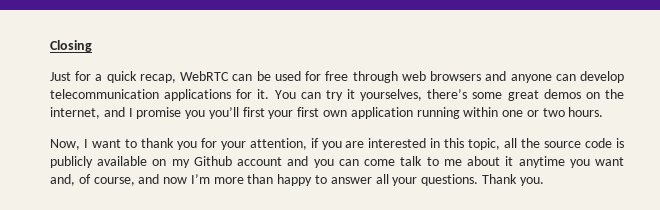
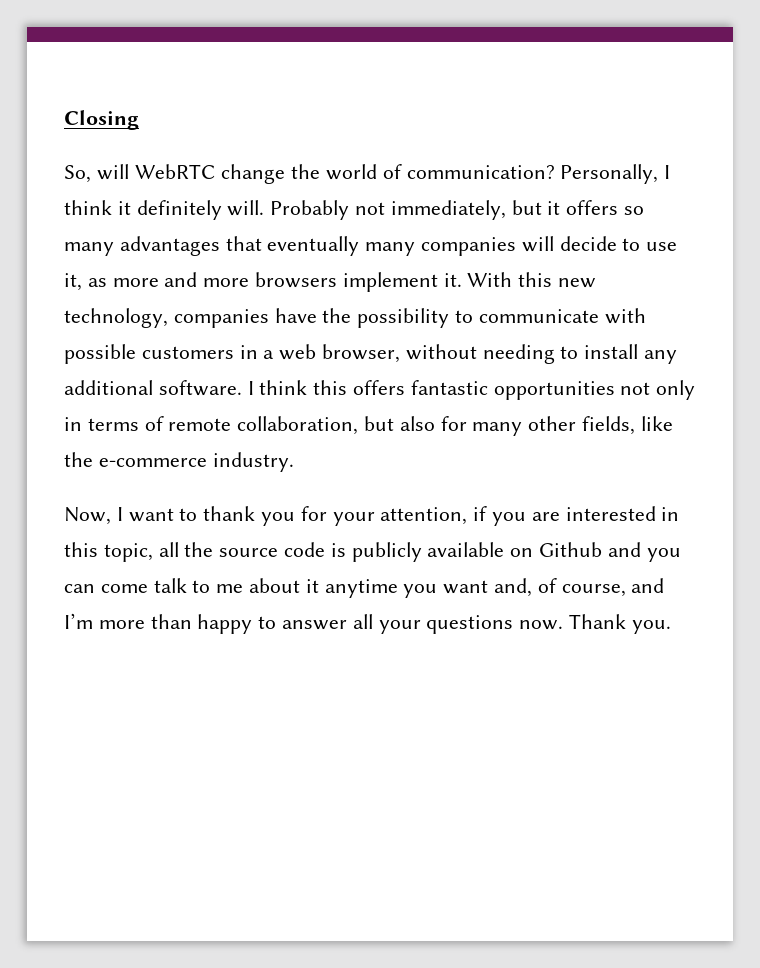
- Just for a quick recap, WebRTC can be used for free through web browsers and anyone can develop telecommunication applications for it. You can try it yourselves, there’s some great demos on the internet, and I promise you you’ll first your first own application running within one or two hours.
+ So, will WebRTC change the world of communication? Personally, I think it definitely will. Probably not immediately, but it offers so many advantages that eventually many companies will decide to use it, as more and more browsers implement it. With this new technology, companies have the possibility to communicate with possible customers in a web browser, without needing to install any additional software. I think this offers fantastic opportunities not only in terms of remote collaboration, but also for many other fields, like the e-commerce industry.
- Now, I want to thank you for your attention, if you are interested in this topic, all the source code is publicly available on my Github account and you can come talk to me about it anytime you want and, of course, and now I’m more than happy to answer all your questions.
+ Now, I want to thank you for your attention, if you are interested in this topic, all the source code is publicly available on Github and you can come talk to me about it anytime you want and, of course, and I’m more than happy to answer all your questions now.

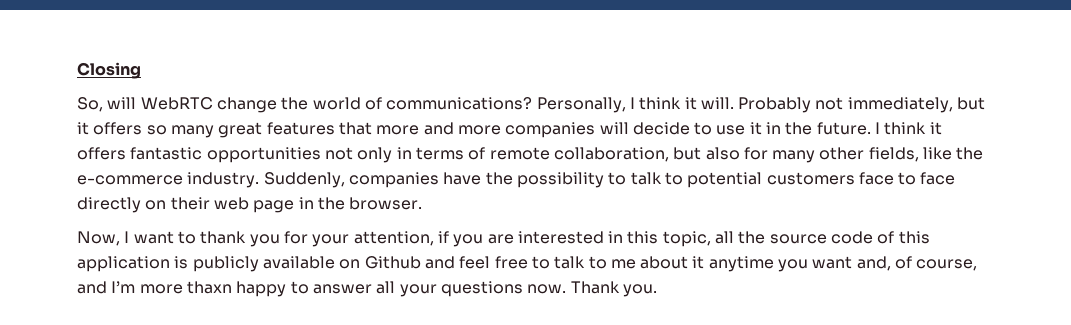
- So, will WebRTC change the world of communication?
+ So, will WebRTC change the world of communications?
- Personally, I think it definitely will.
+ Personally, I think it will.
- Probably not immediately, but it offers so many advantages that eventually many companies will decide to use it, as more and more browsers implement it. With this new technology, companies have the possibility to communicate with possible customers in a web browser, without needing to install any additional software. I think this offers fantastic opportunities not only in terms of remote collaboration, but also for many other fields, like the e-commerce industry.
+ Probably not immediately, but it offers so many great features that more and more companies will decide to use it in the future. I think it offers fantastic opportunities not only in terms of remote collaboration, but also for many other fields, like the e-commerce industry. Suddenly, companies have the possibility to talk to potential customers face to face directly on their web page in the browser.
- Now, I want to thank you for your attention, if you are interested in this topic, all the source code is publicly available on Github and you can come talk to me about it anytime you want and, of course, and I’m more than happy to answer all your questions now.
+ Now, I want to thank you for your attention, if you are interested in this topic, all the source code of this application is publicly available on Github and feel free to talk to me about it anytime you want and, of course, and I’m more thaxn happy to answer all your questions now.

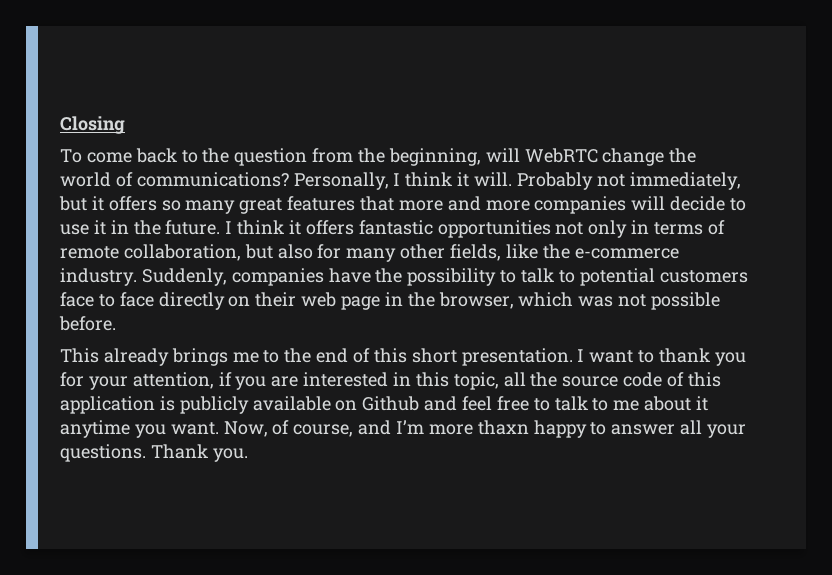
- So, will WebRTC change the world of communications?
+ To come back to the question from the beginning, will WebRTC change the world of communications?
- Suddenly, companies have the possibility to talk to potential customers face to face directly on their web page in the browser.
- Now, I want to thank you for your attention, if you are interested in this topic, all the source code of this application is publicly available on Github and feel free to talk to me about it anytime you want and, of course, and I’m more thaxn happy to answer all your questions now.
+ Suddenly, companies have the possibility to talk to potential customers face to face directly on their web page in the browser, which was not possible before.
+ This already brings me to the end of this short presentation. I want to thank you for your attention, if you are interested in this topic, all the source code of this application is publicly available on Github and feel free to talk to me about it anytime you want. Now, of course, and I’m more thaxn happy to answer all your questions.

